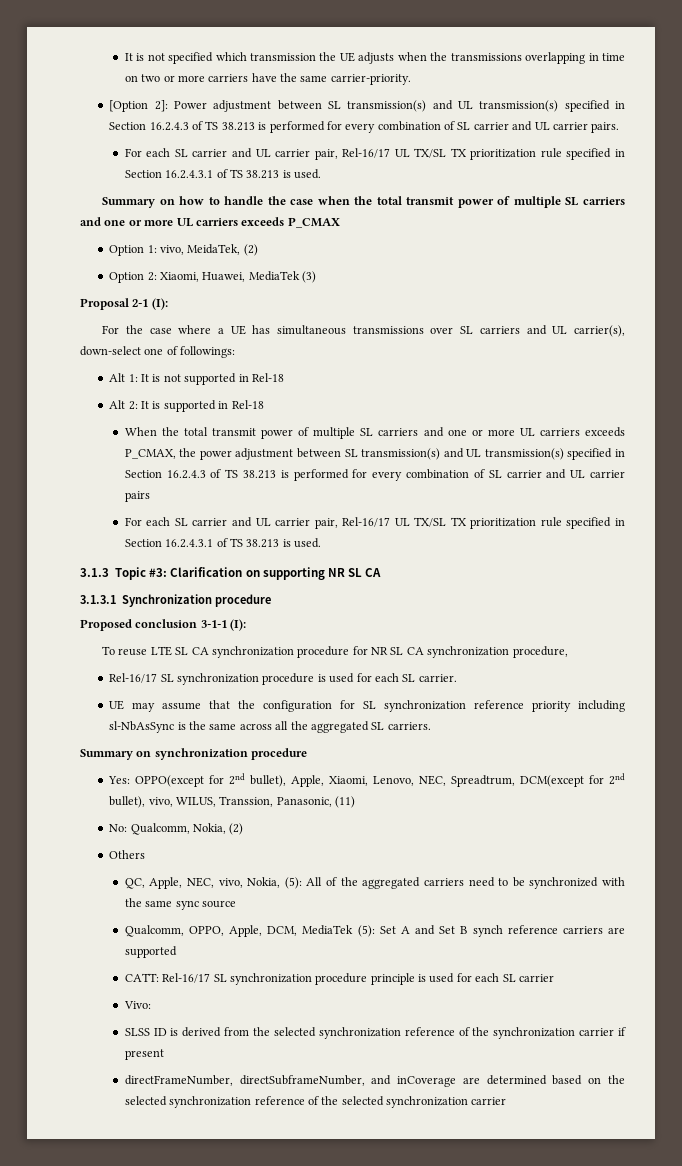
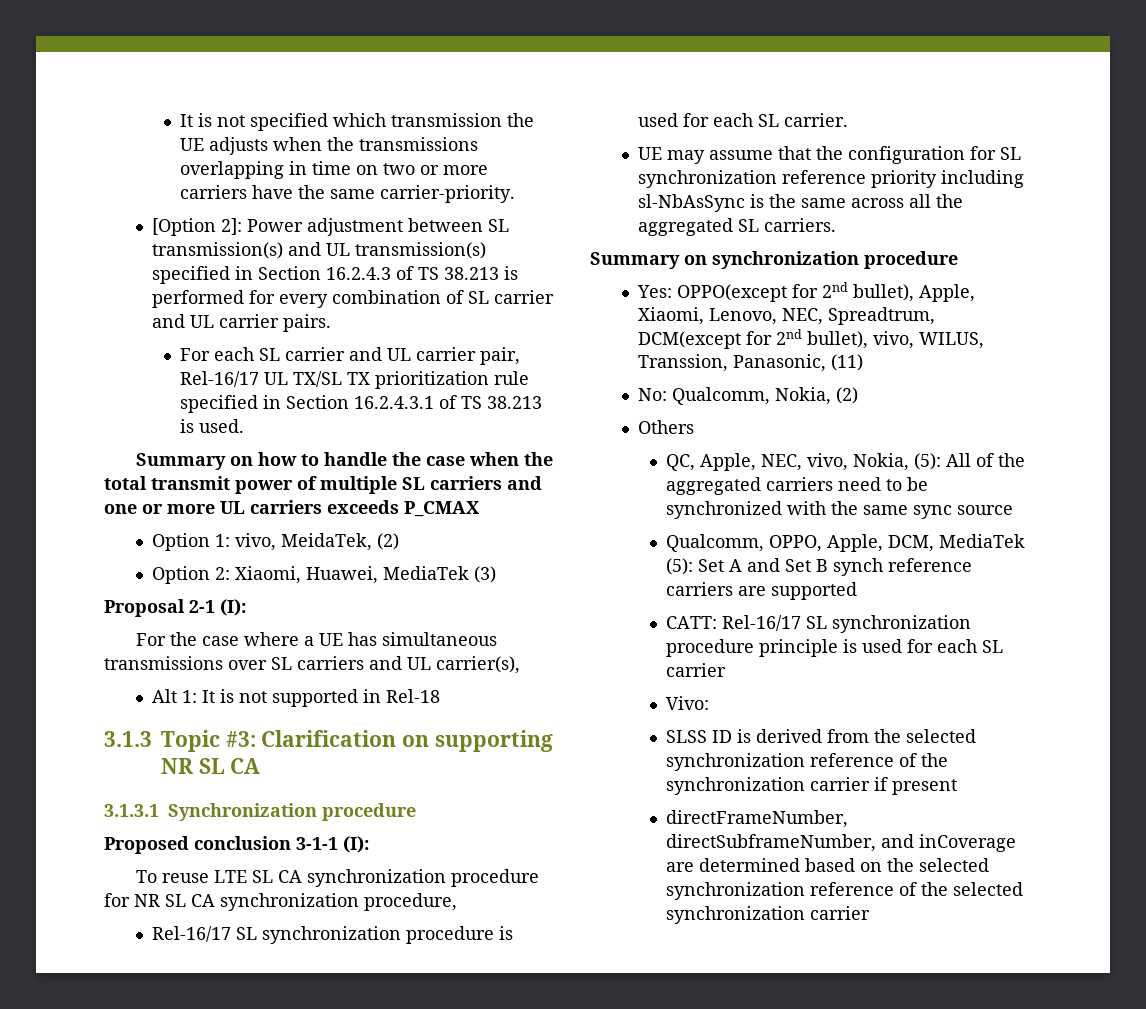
- For the case where a UE has simultaneous transmissions over SL carriers and UL carrier(s), down-select one of followings:
+ For the case where a UE has simultaneous transmissions over SL carriers and UL carrier(s),
- Alt 2: It is supported in Rel-18
- When the total transmit power of multiple SL carriers and one or more UL carriers exceeds P_CMAX, the power adjustment between SL transmission(s) and UL transmission(s) specified in Section 16.2.4.3 of TS 38.213 is performed for every combination of SL carrier and UL carrier pairs
- For each SL carrier and UL carrier pair, Rel-16/17 UL TX/SL TX prioritization rule specified in Section 16.2.4.3.1 of TS 38.213 is used.

